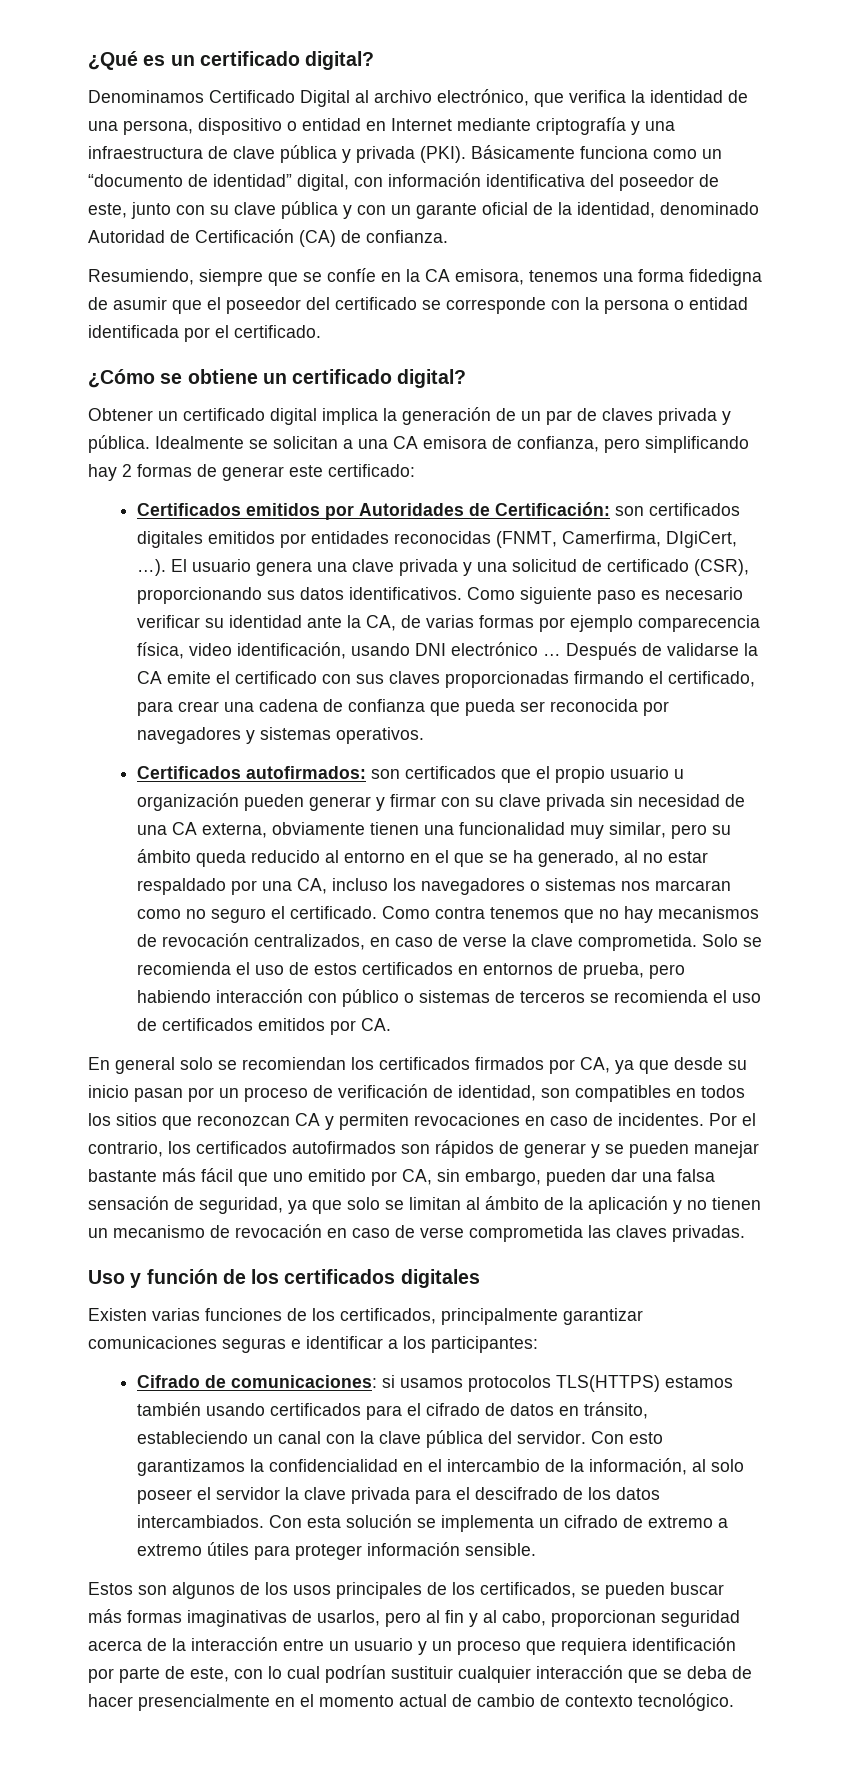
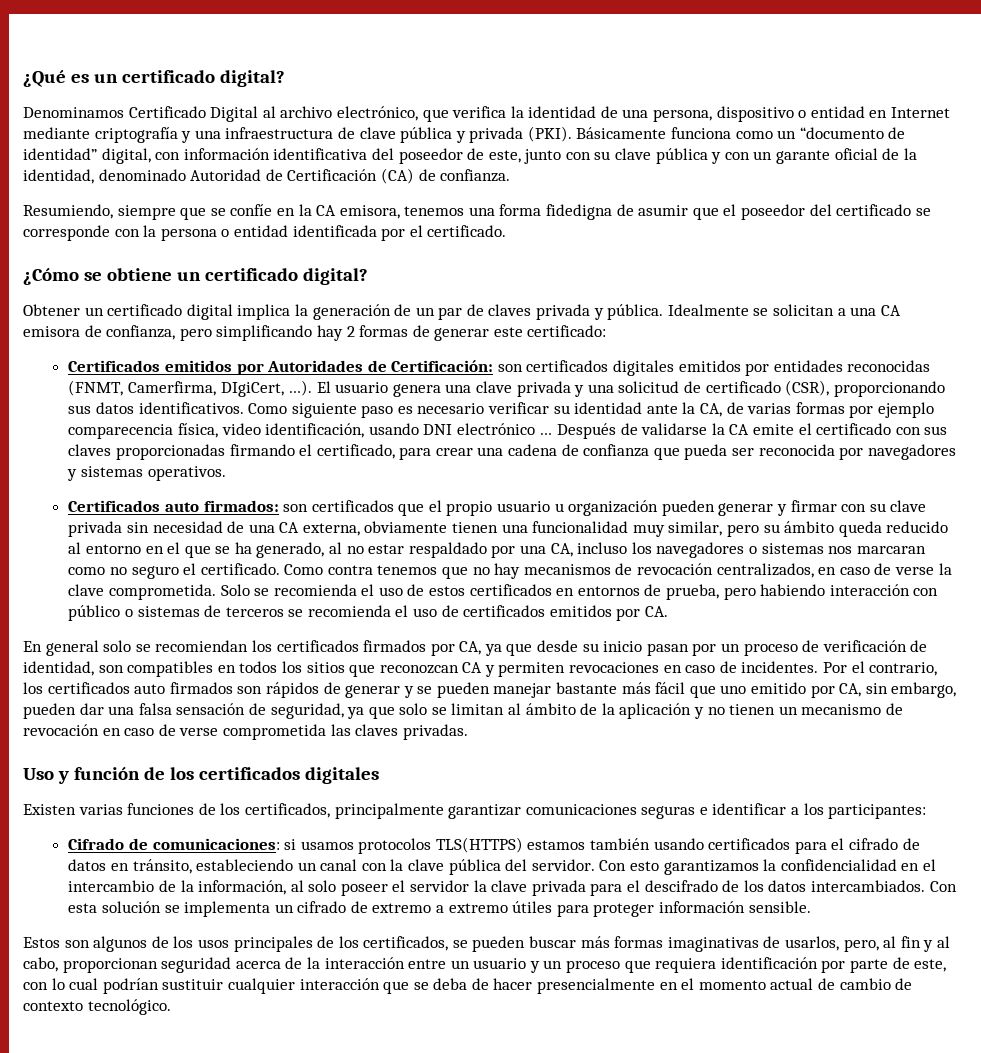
- Certificados autofirmados:
+ Certificados auto firmados:
- Por el contrario, los certificados autofirmados son rápidos de generar y se pueden manejar bastante más fácil que uno emitido por CA, sin embargo, pueden dar una falsa sensación de seguridad, ya que solo se limitan al ámbito de la aplicación y no tienen un mecanismo de revocación en caso de verse comprometida las claves privadas.
+ Por el contrario, los certificados auto firmados son rápidos de generar y se pueden manejar bastante más fácil que uno emitido por CA, sin embargo, pueden dar una falsa sensación de seguridad, ya que solo se limitan al ámbito de la aplicación y no tienen un mecanismo de revocación en caso de verse comprometida las claves privadas.
- Estos son algunos de los usos principales de los certificados, se pueden buscar más formas imaginativas de usarlos, pero al fin y al cabo, proporcionan seguridad acerca de la interacción entre un usuario y un proceso que requiera identificación por parte de este, con lo cual podrían sustituir cualquier interacción que se deba de hacer presencialmente en el momento actual de cambio de contexto tecnológico.
+ Estos son algunos de los usos principales de los certificados, se pueden buscar más formas imaginativas de usarlos, pero, al fin y al cabo, proporcionan seguridad acerca de la interacción entre un usuario y un proceso que requiera identificación por parte de este, con lo cual podrían sustituir cualquier interacción que se deba de hacer presencialmente en el momento actual de cambio de contexto tecnológico.

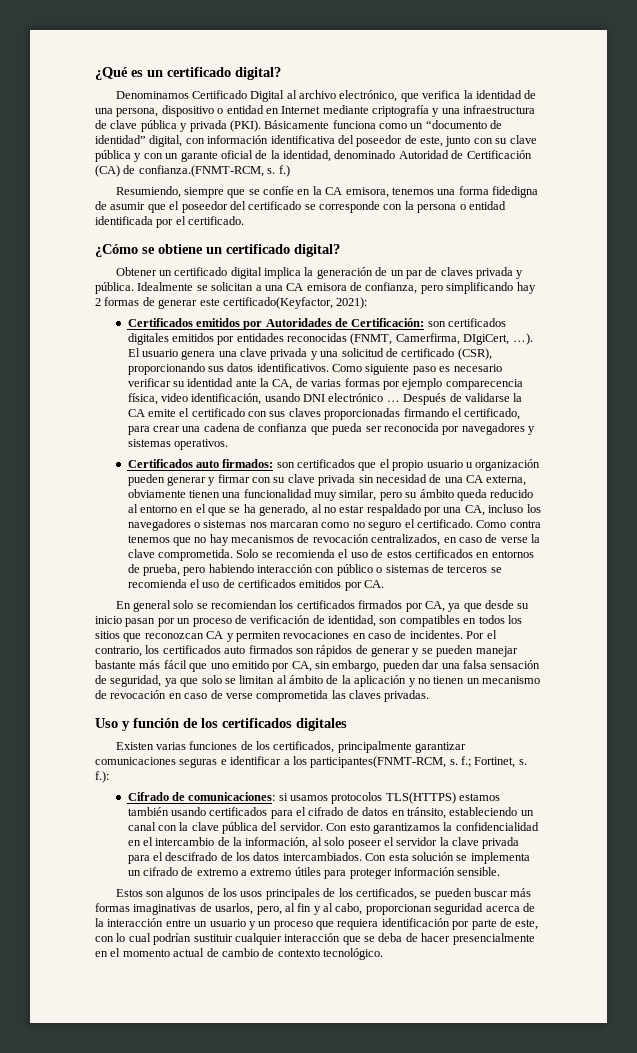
- Básicamente funciona como un “documento de identidad” digital, con información identificativa del poseedor de este, junto con su clave pública y con un garante oficial de la identidad, denominado Autoridad de Certificación (CA) de confianza.
+ Básicamente funciona como un “documento de identidad” digital, con información identificativa del poseedor de este, junto con su clave pública y con un garante oficial de la identidad, denominado Autoridad de Certificación (CA) de confianza.(FNMT-RCM, s. f.)
- Idealmente se solicitan a una CA emisora de confianza, pero simplificando hay 2 formas de generar este certificado:
+ Idealmente se solicitan a una CA emisora de confianza, pero simplificando hay 2 formas de generar este certificado(Keyfactor, 2021):
- Existen varias funciones de los certificados, principalmente garantizar comunicaciones seguras e identificar a los participantes:
+ Existen varias funciones de los certificados, principalmente garantizar comunicaciones seguras e identificar a los participantes(FNMT-RCM, s. f.; Fortinet, s. f.):

